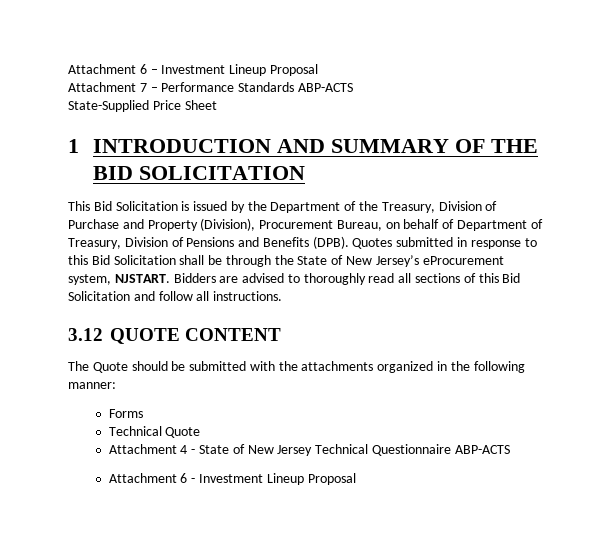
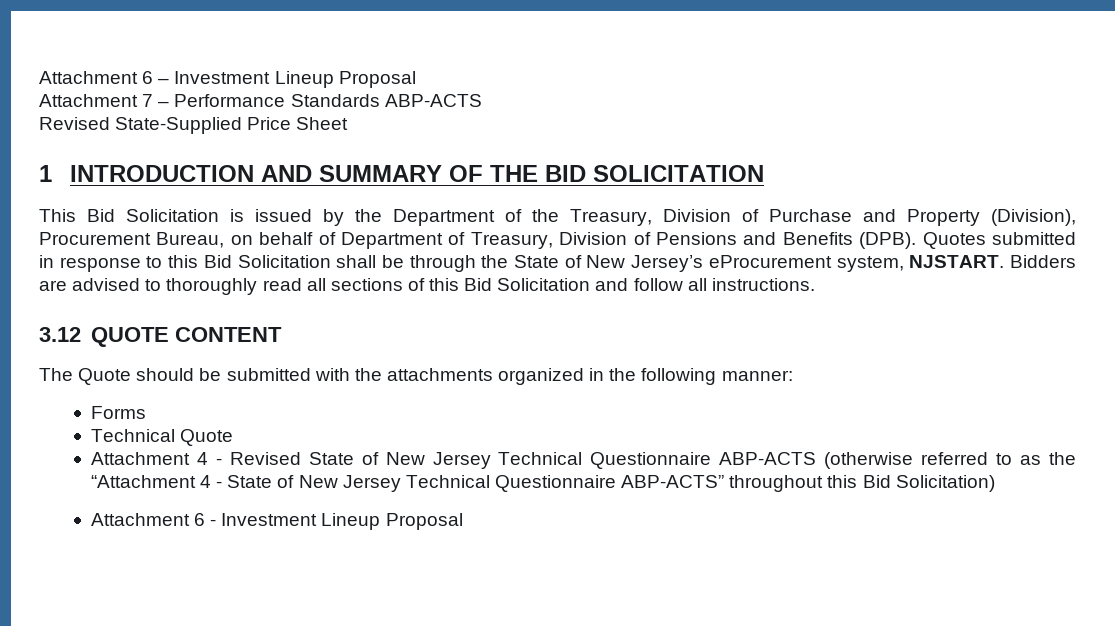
- State-Supplied Price Sheet
+ Revised State-Supplied Price Sheet
- Attachment 4 - State of New Jersey Technical Questionnaire ABP-ACTS
+ Attachment 4 - Revised State of New Jersey Technical Questionnaire ABP-ACTS (otherwise referred to as the “Attachment 4 - State of New Jersey Technical Questionnaire ABP-ACTS” throughout this Bid Solicitation)

